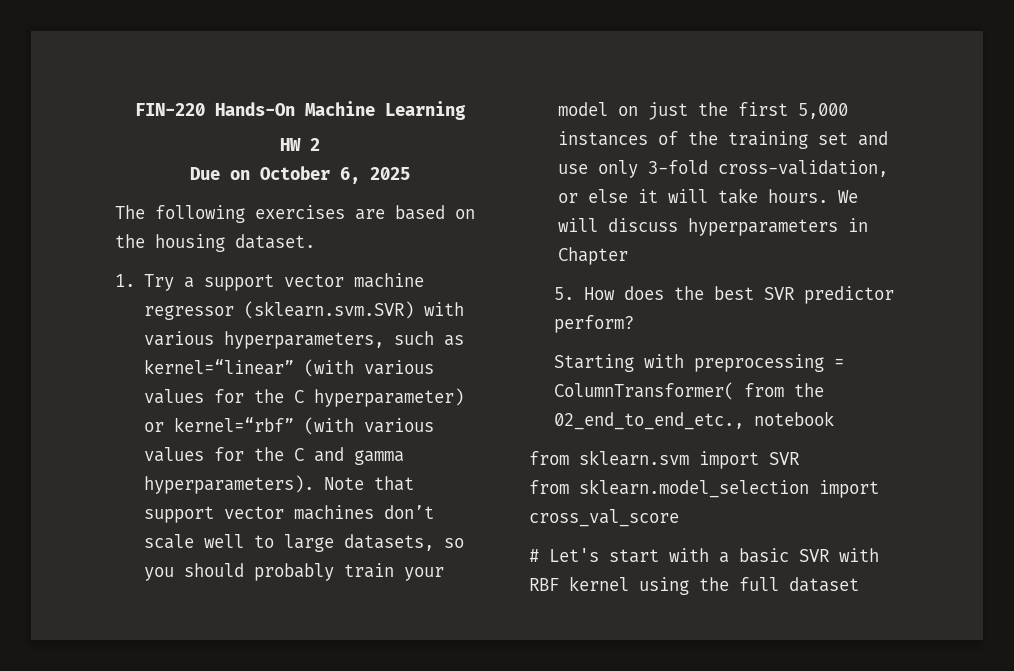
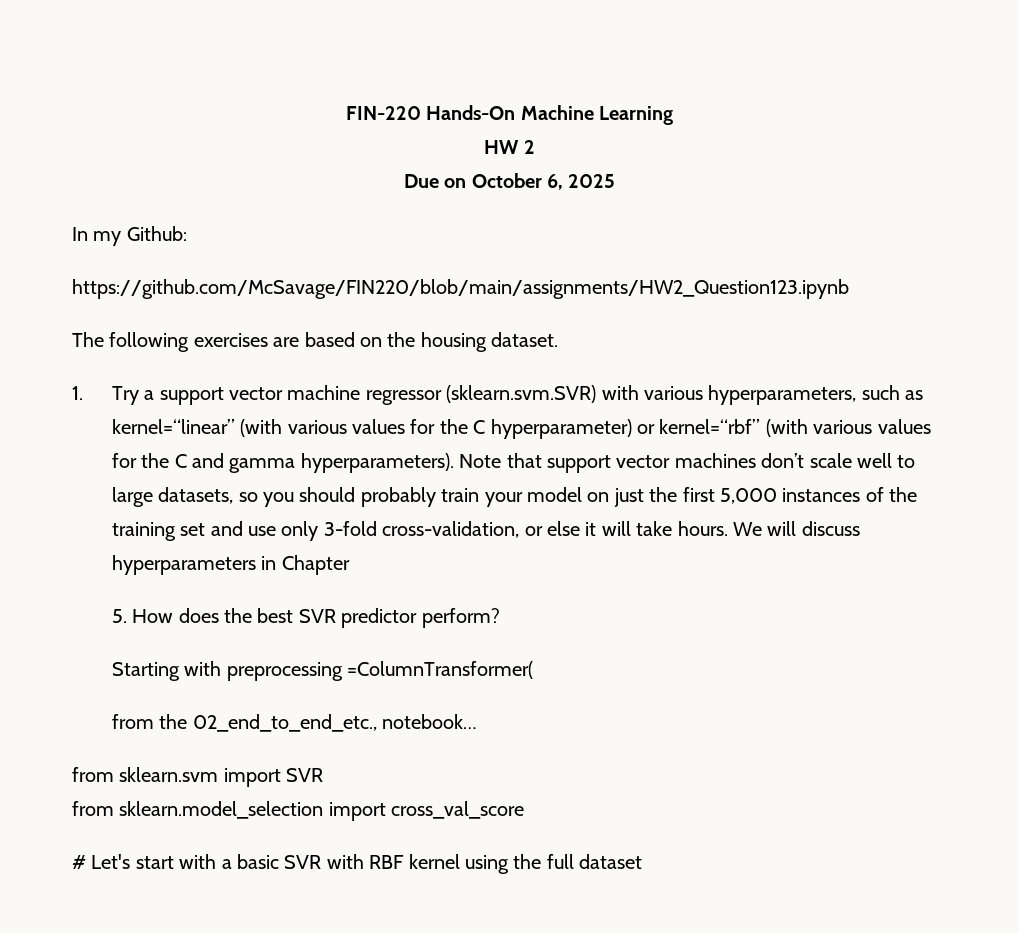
+ In my Github:
+ https://github.com/McSavage/FIN220/blob/main/assignments/HW2_Question123.ipynb
- Starting with preprocessing = ColumnTransformer( from the 02_end_to_end_etc., notebook
+ Starting with preprocessing =ColumnTransformer(
+ from the 02_end_to_end_etc., notebook…

